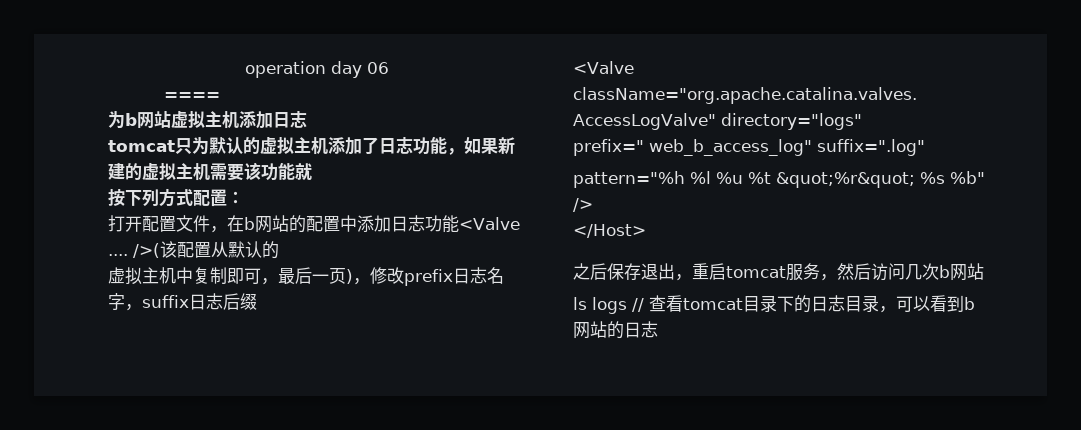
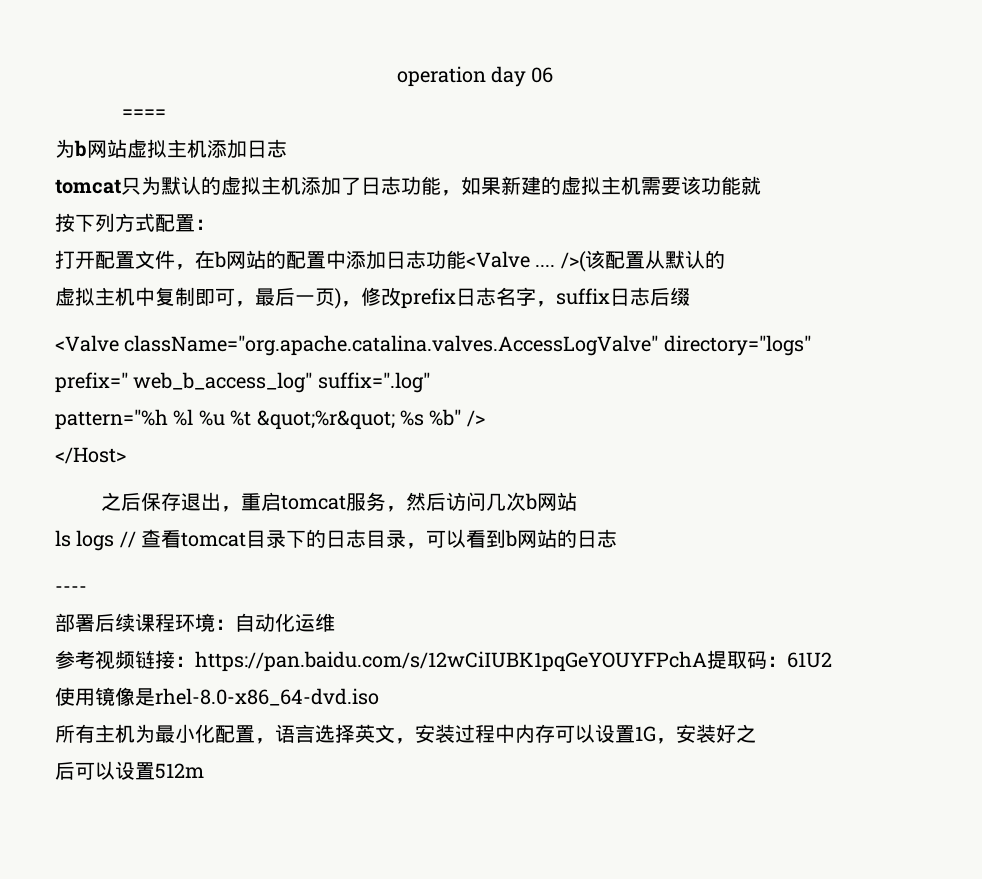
+ ----
+ 部署后续课程环境：自动化运维
+ 参考视频链接：https://pan.baidu.com/s/12wCiIUBK1pqGeYOUYFPchA提取码：61U2
+ 使用镜像是rhel-8.0-x86_64-dvd.iso
+ 所有主机为最小化配置，语言选择英文，安装过程中内存可以设置1G，安装好之
+ 后可以设置512m

